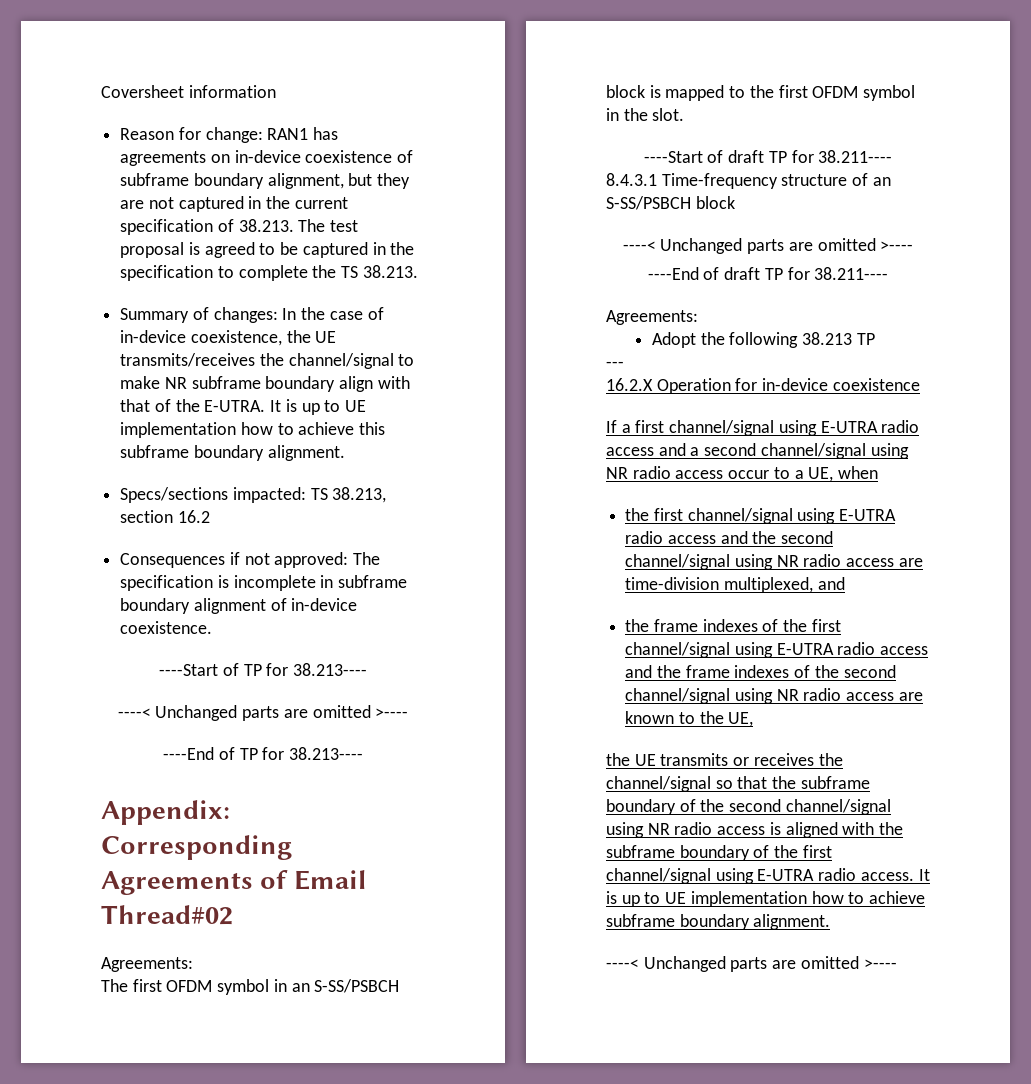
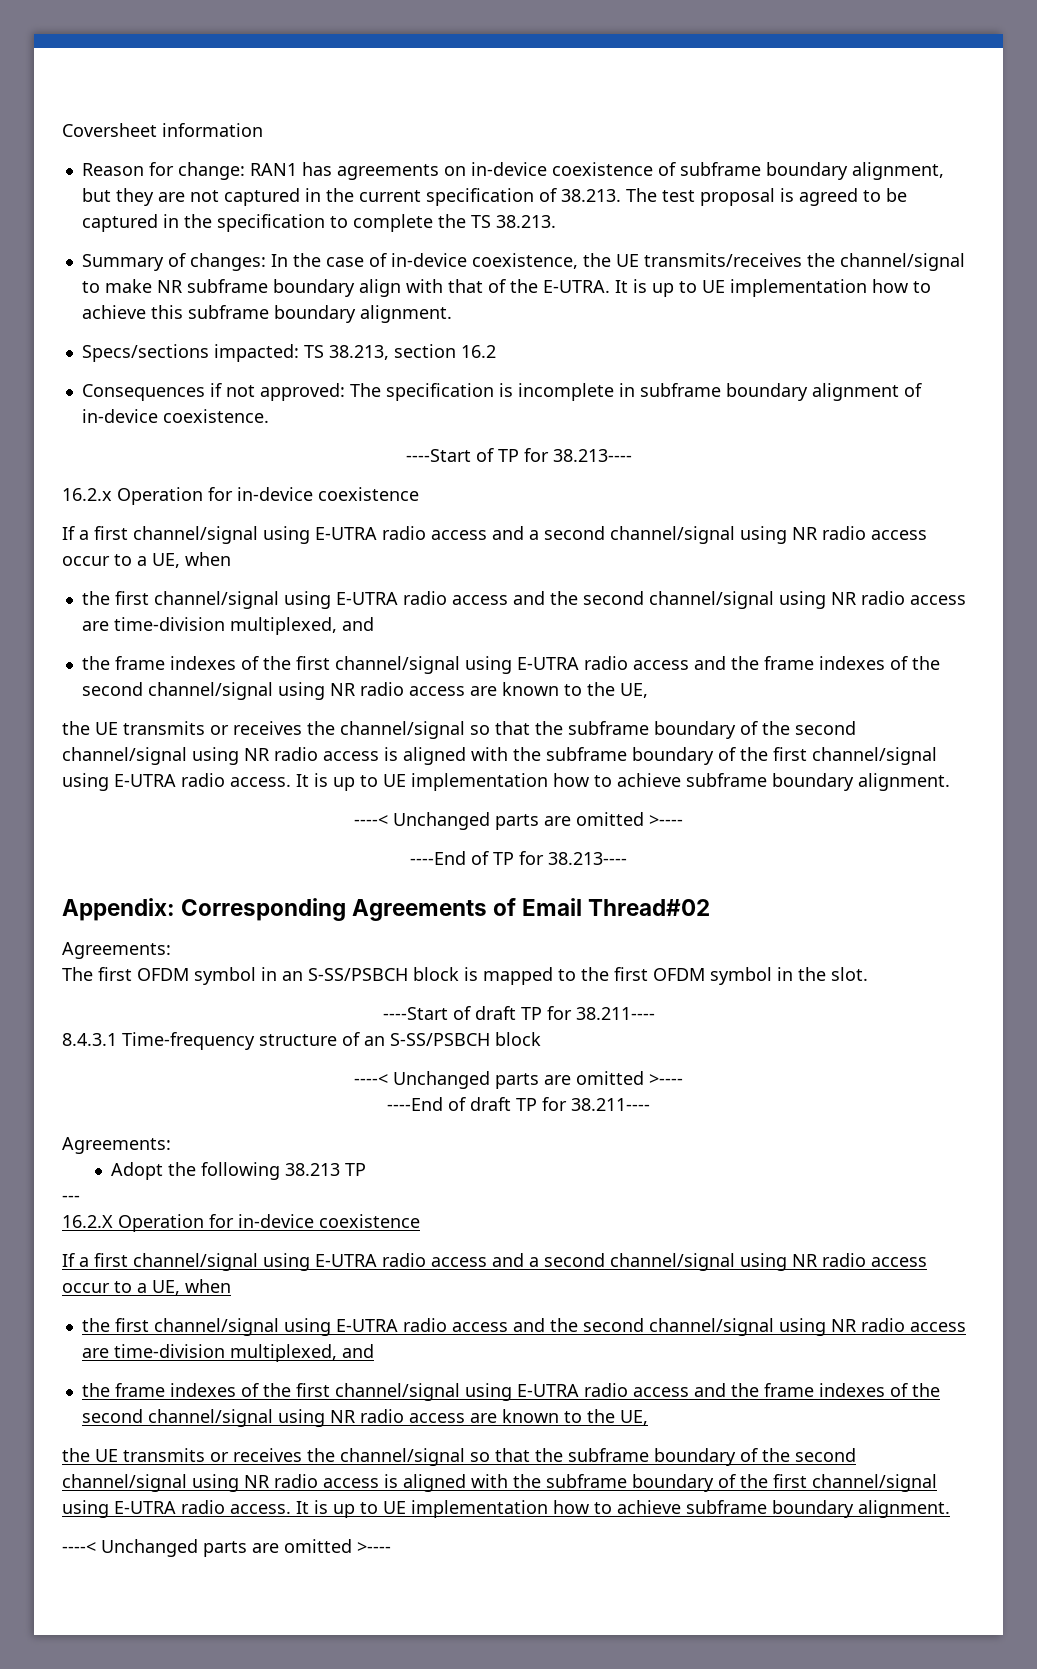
+ 16.2.x Operation for in-device coexistence
+ If a first channel/signal using E-UTRA radio access and a second channel/signal using NR radio access occur to a UE, when
+ the first channel/signal using E-UTRA radio access and the second channel/signal using NR radio access are time-division multiplexed, and
+ the frame indexes of the first channel/signal using E-UTRA radio access and the frame indexes of the second channel/signal using NR radio access are known to the UE,
+ the UE transmits or receives the channel/signal so that the subframe boundary of the second channel/signal using NR radio access is aligned with the subframe boundary of the first channel/signal using E-UTRA radio access. It is up to UE implementation how to achieve subframe boundary alignment.

